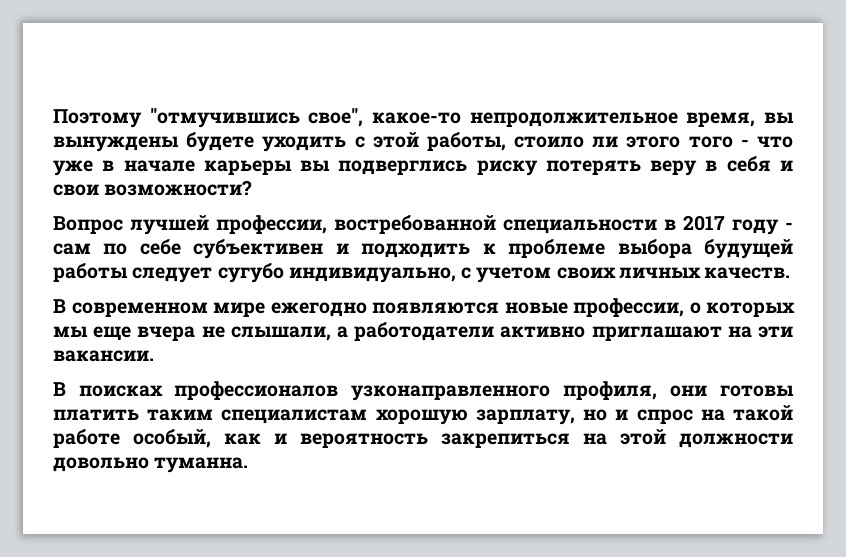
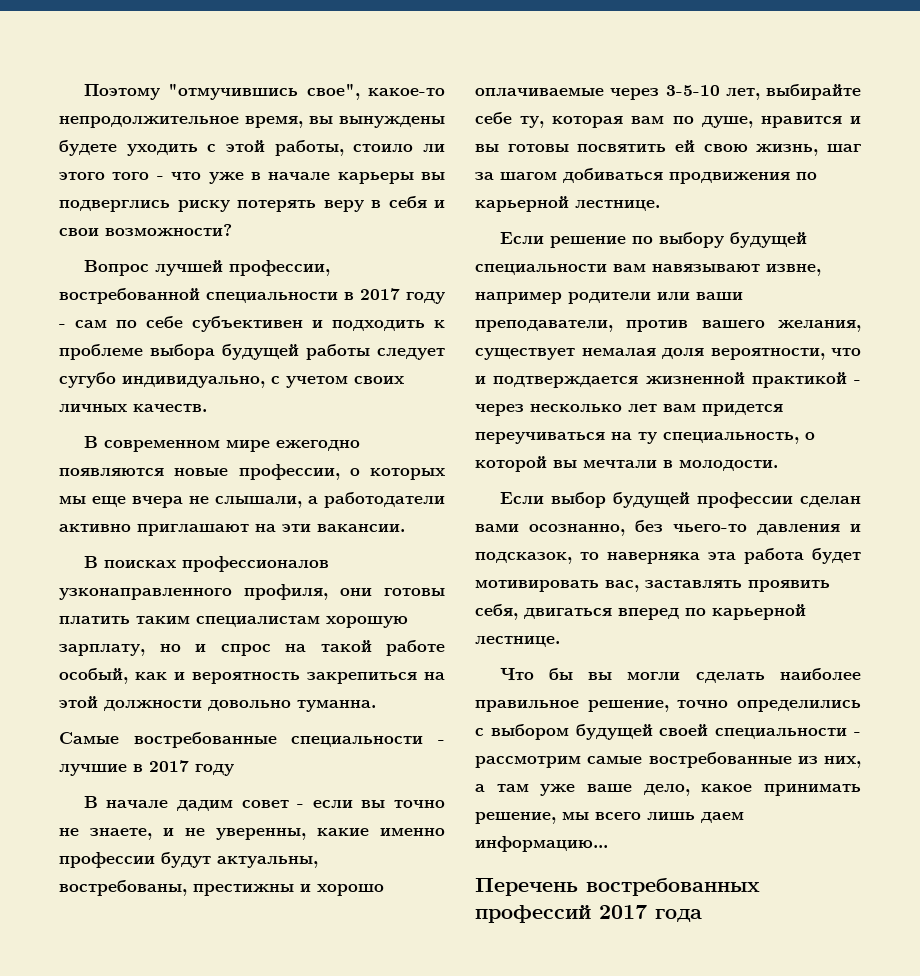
+ Самые востребованные специальности - лучшие в 2017 году
+ В начале дадим совет - если вы точно не знаете, и не уверенны, какие именно профессии будут актуальны, востребованы, престижны и хорошо оплачиваемые через 3-5-10 лет, выбирайте себе ту, которая вам по душе, нравится и вы готовы посвятить ей свою жизнь, шаг за шагом добиваться продвижения по карьерной лестнице.
+ Если решение по выбору будущей специальности вам навязывают извне, например родители или ваши преподаватели, против вашего желания, существует немалая доля вероятности, что и подтверждается жизненной практикой - через несколько лет вам придется переучиваться на ту специальность, о которой вы мечтали в молодости.
+ Если выбор будущей профессии сделан вами осознанно, без чьего-то давления и подсказок, то наверняка эта работа будет мотивировать вас, заставлять проявить себя, двигаться вперед по карьерной лестнице.
+ Что бы вы могли сделать наиболее правильное решение, точно определились с выбором будущей своей специальности - рассмотрим самые востребованные из них, а там уже ваше дело, какое принимать решение, мы всего лишь даем информацию...
+ Перечень востребованных профессий 2017 года

